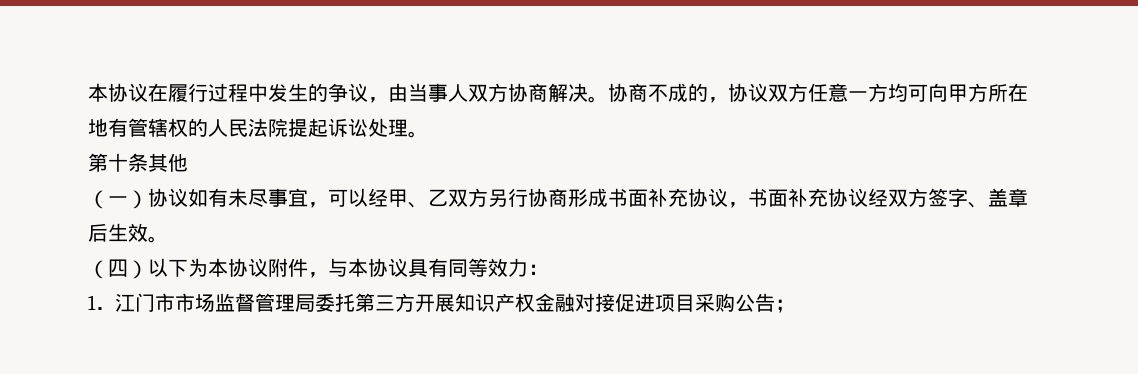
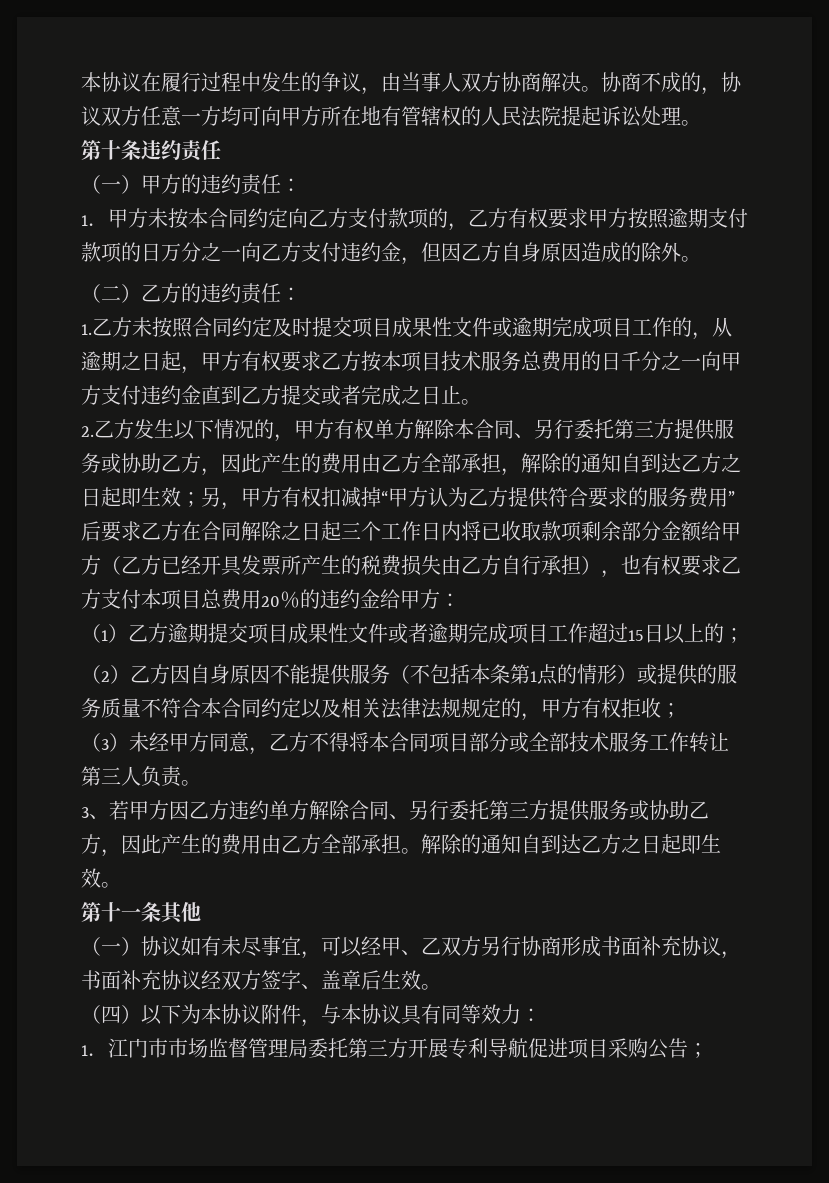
- 第十条其他
+ 第十条违约责任
+ （一）甲方的违约责任：
+ 1．甲方未按本合同约定向乙方支付款项的，乙方有权要求甲方按照逾期支付款项的日万分之一向乙方支付违约金，但因乙方自身原因造成的除外。
+ （二）乙方的违约责任：
+ 1.乙方未按照合同约定及时提交项目成果性文件或逾期完成项目工作的，从逾期之日起，甲方有权要求乙方按本项目技术服务总费用的日千分之一向甲方支付违约金直到乙方提交或者完成之日止。
+ 2.乙方发生以下情况的，甲方有权单方解除本合同、另行委托第三方提供服务或协助乙方，因此产生的费用由乙方全部承担，解除的通知自到达乙方之日起即生效；另，甲方有权扣减掉“甲方认为乙方提供符合要求的服务费用”后要求乙方在合同解除之日起三个工作日内将已收取款项剩余部分金额给甲方（乙方已经开具发票所产生的税费损失由乙方自行承担），也有权要求乙方支付本项目总费用20％的违约金给甲方：
+ （1）乙方逾期提交项目成果性文件或者逾期完成项目工作超过15日以上的；
+ （2）乙方因自身原因不能提供服务（不包括本条第1点的情形）或提供的服务质量不符合本合同约定以及相关法律法规规定的，甲方有权拒收；
+ （3）未经甲方同意，乙方不得将本合同项目部分或全部技术服务工作转让第三人负责。
+ 3、若甲方因乙方违约单方解除合同、另行委托第三方提供服务或协助乙方，因此产生的费用由乙方全部承担。解除的通知自到达乙方之日起即生效。
+ 第十一条其他
- 1．江门市市场监督管理局委托第三方开展知识产权金融对接促进项目采购公告；
+ 1．江门市市场监督管理局委托第三方开展专利导航促进项目采购公告；

